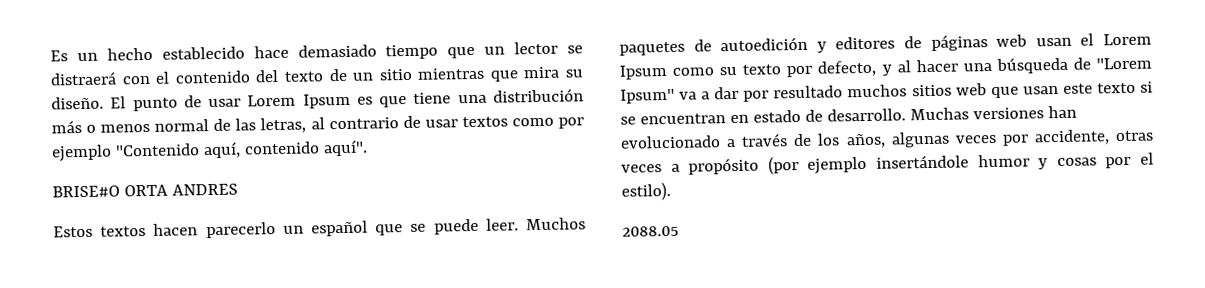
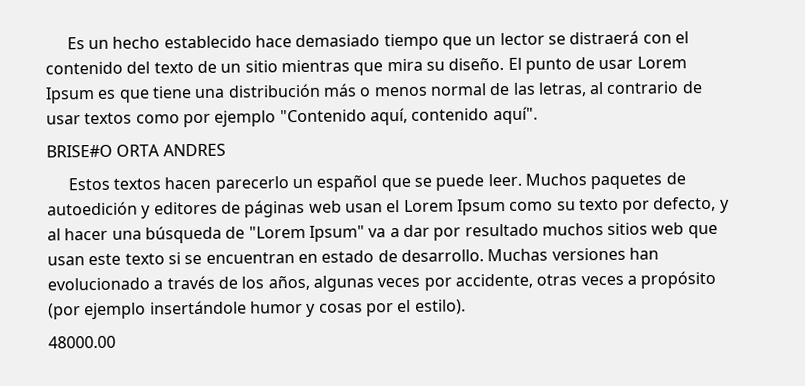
- 2088.05
+ 48000.00

